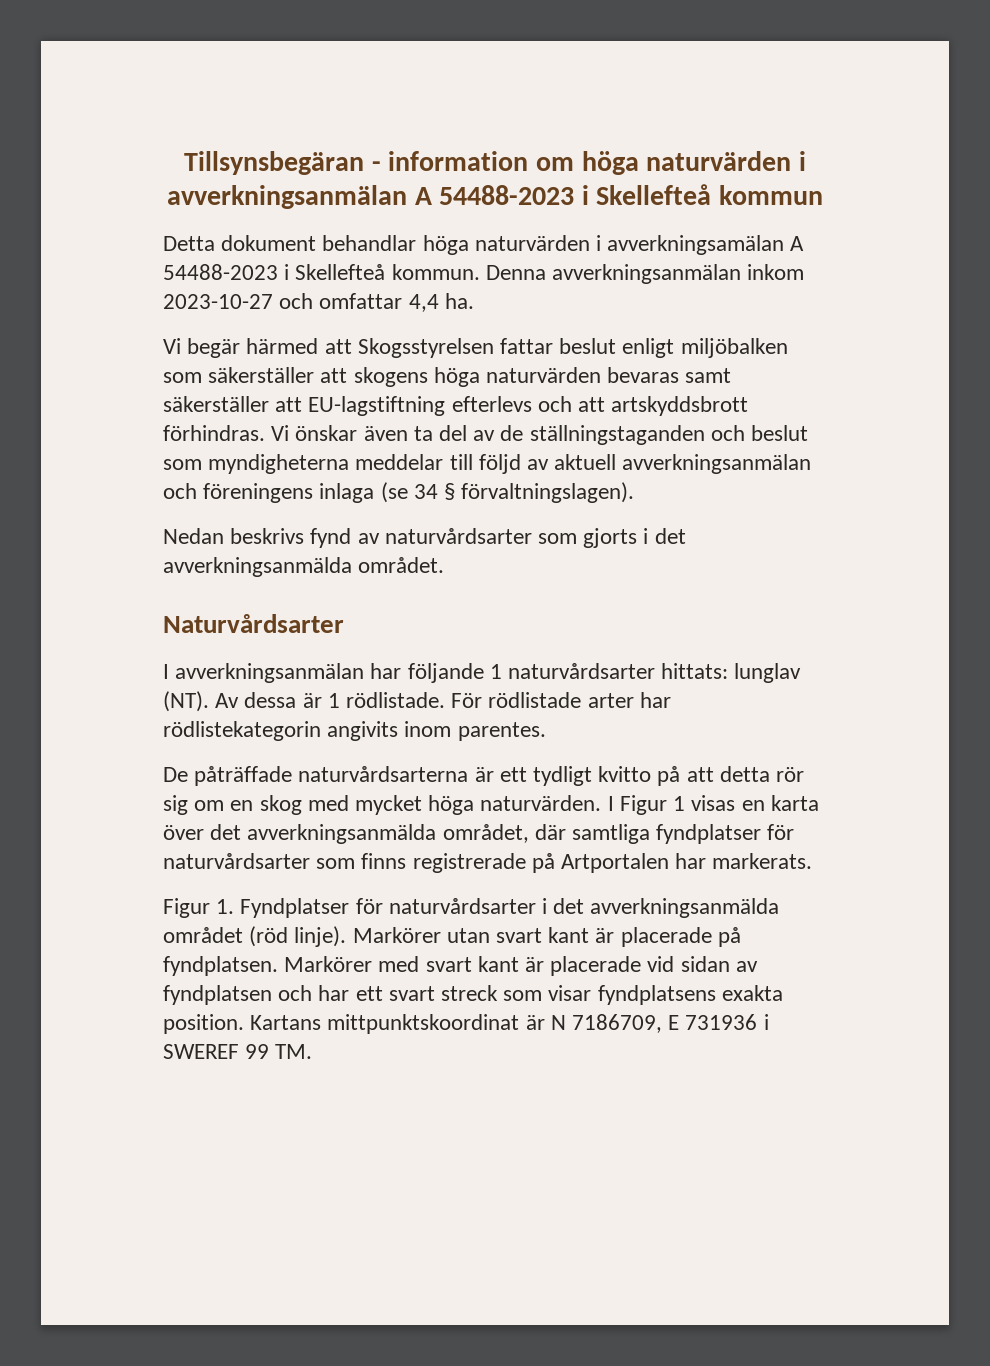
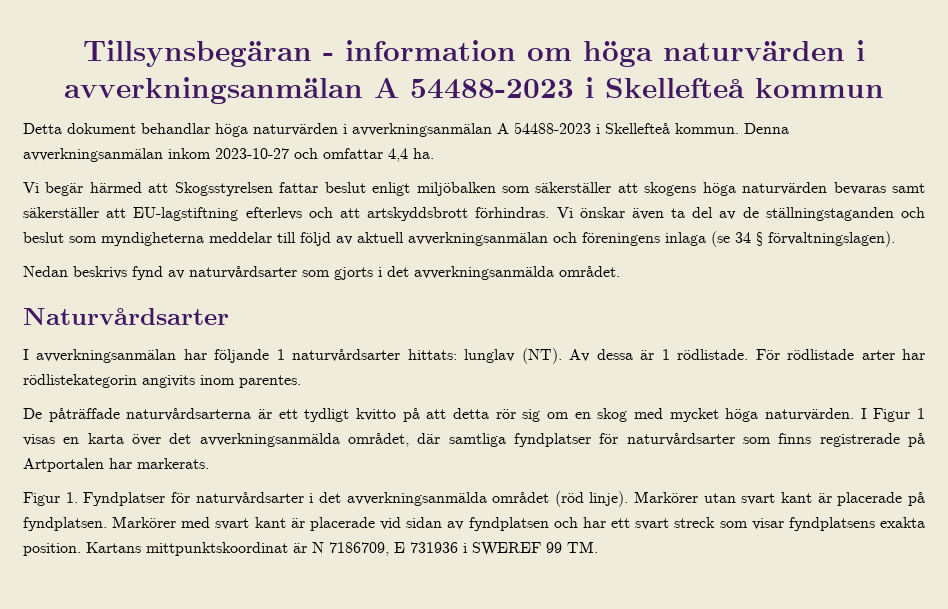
- Detta dokument behandlar höga naturvärden i avverkningsamälan A 54488-2023 i Skellefteå kommun.
+ Detta dokument behandlar höga naturvärden i avverkningsanmälan A 54488-2023 i Skellefteå kommun.

